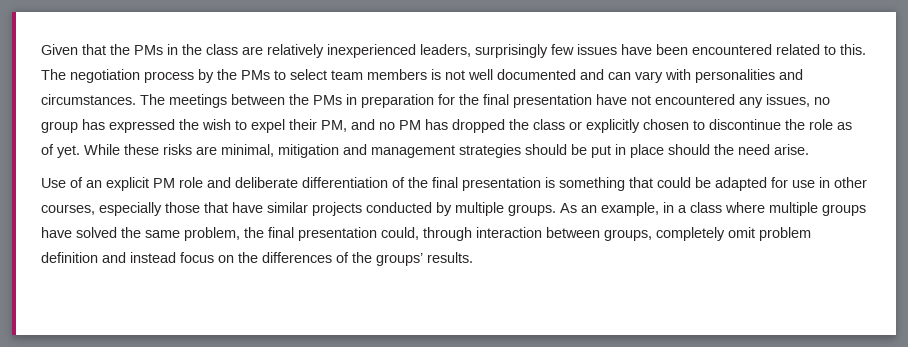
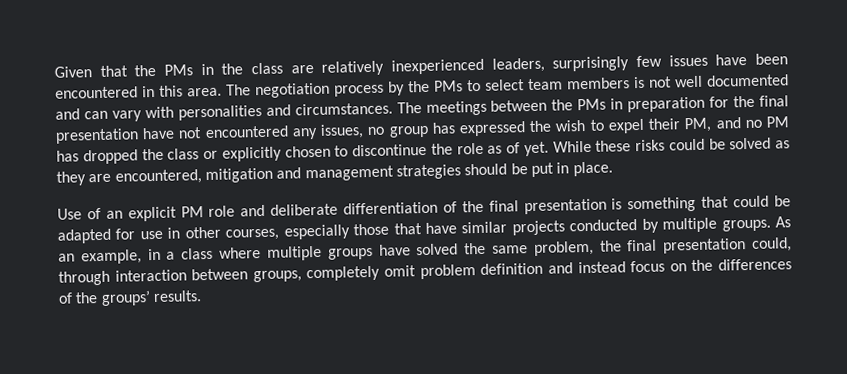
- Given that the PMs in the class are relatively inexperienced leaders, surprisingly few issues have been encountered related to this.
+ Given that the PMs in the class are relatively inexperienced leaders, surprisingly few issues have been encountered in this area.
- While these risks are minimal, mitigation and management strategies should be put in place should the need arise.
+ While these risks could be solved as they are encountered, mitigation and management strategies should be put in place.

